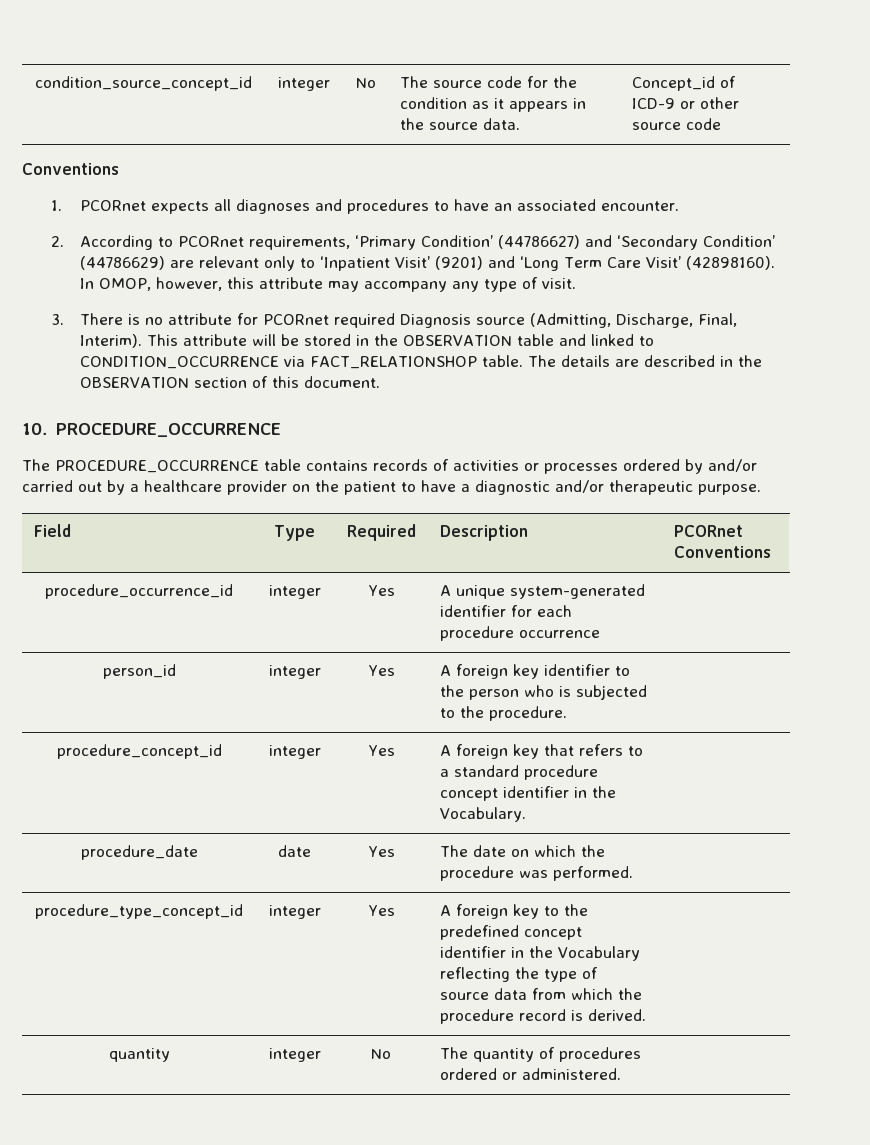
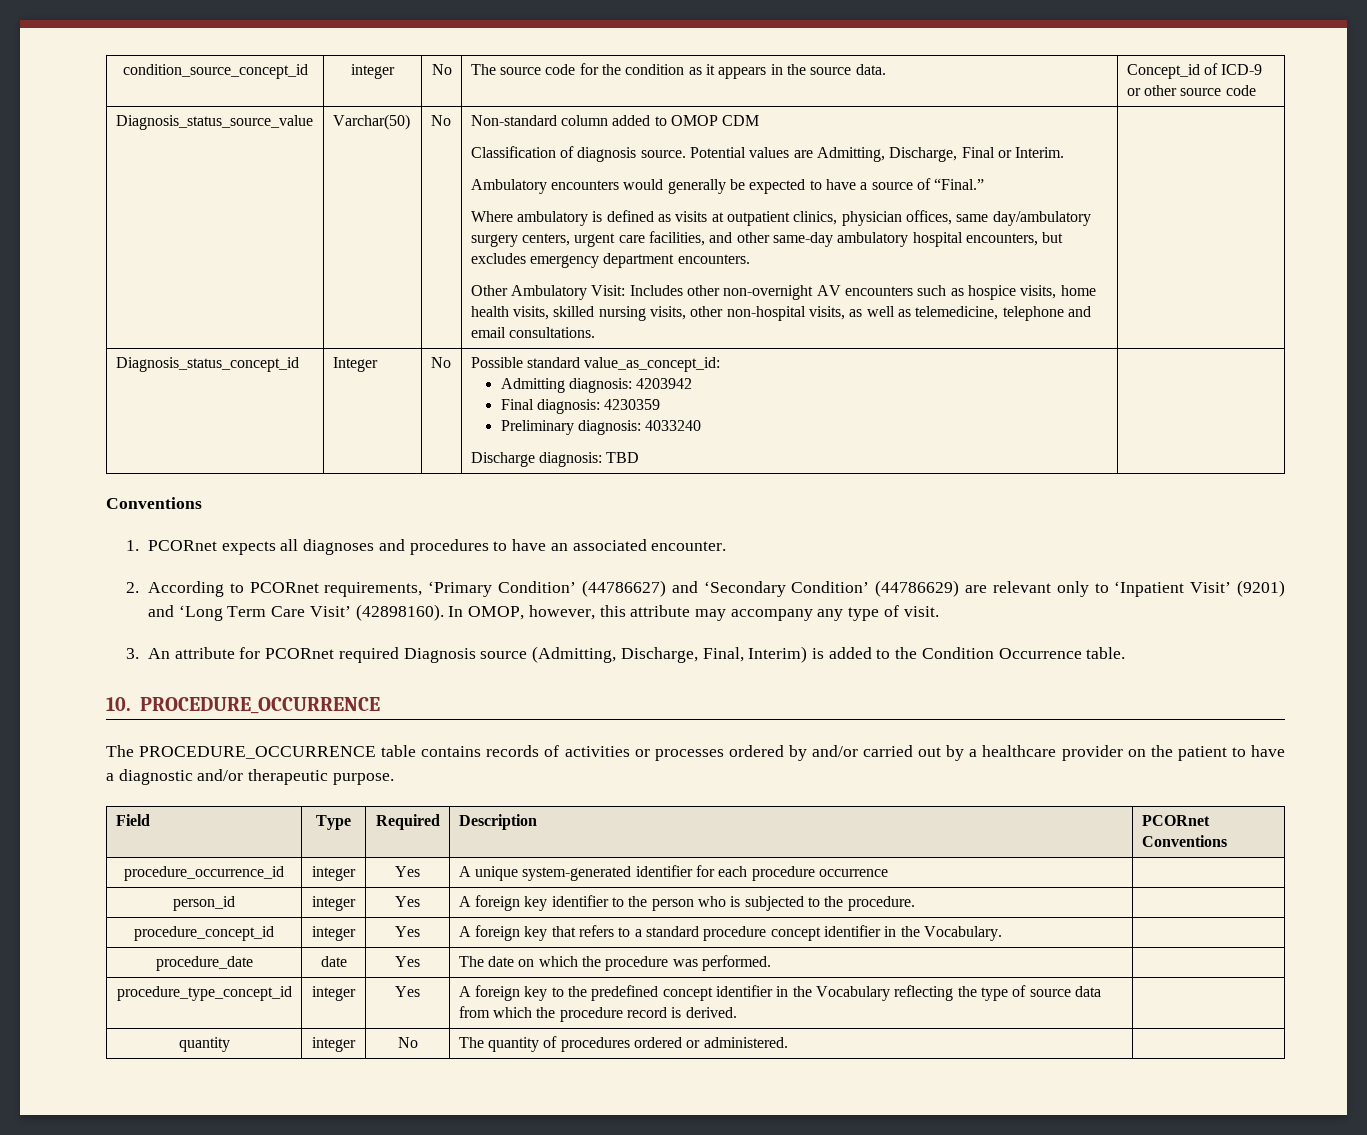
+ Diagnosis_status_source_value | Varchar(50) | No | Non-standard column added to OMOP CDM
+ Classification of diagnosis source. Potential values are Admitting, Discharge, Final or Interim.
+ Ambulatory encounters would generally be expected to have a source of “Final.”
+ Where ambulatory is defined as visits at outpatient clinics, physician offices, same day/ambulatory surgery centers, urgent care facilities, and other same-day ambulatory hospital encounters, but excludes emergency department encounters.
+ Other Ambulatory Visit: Includes other non-overnight AV encounters such as hospice visits, home health visits, skilled nursing visits, other non-hospital visits, as well as telemedicine, telephone and email consultations. |
+ Diagnosis_status_concept_id | Integer | No | Possible standard value_as_concept_id:
+ Admitting diagnosis: 4203942
+ Final diagnosis: 4230359
+ Preliminary diagnosis: 4033240
+ Discharge diagnosis: TBD |
- 3. There is no attribute for PCORnet required Diagnosis source (Admitting, Discharge, Final, Interim). This attribute will be stored in the OBSERVATION table and linked to CONDITION_OCCURRENCE via FACT_RELATIONSHOP table. The details are described in the OBSERVATION section of this document.
+ 3. An attribute for PCORnet required Diagnosis source (Admitting, Discharge, Final, Interim) is added to the Condition Occurrence table.

